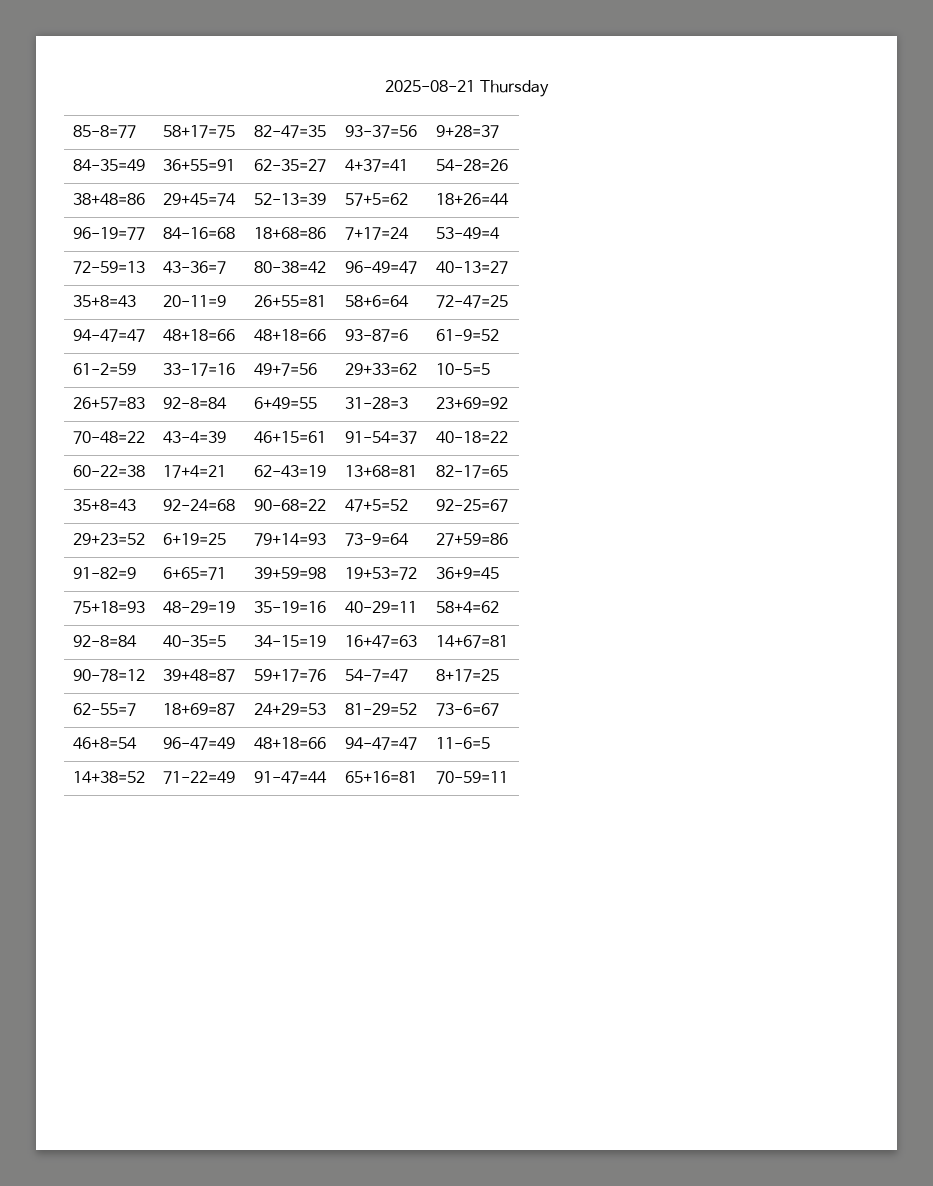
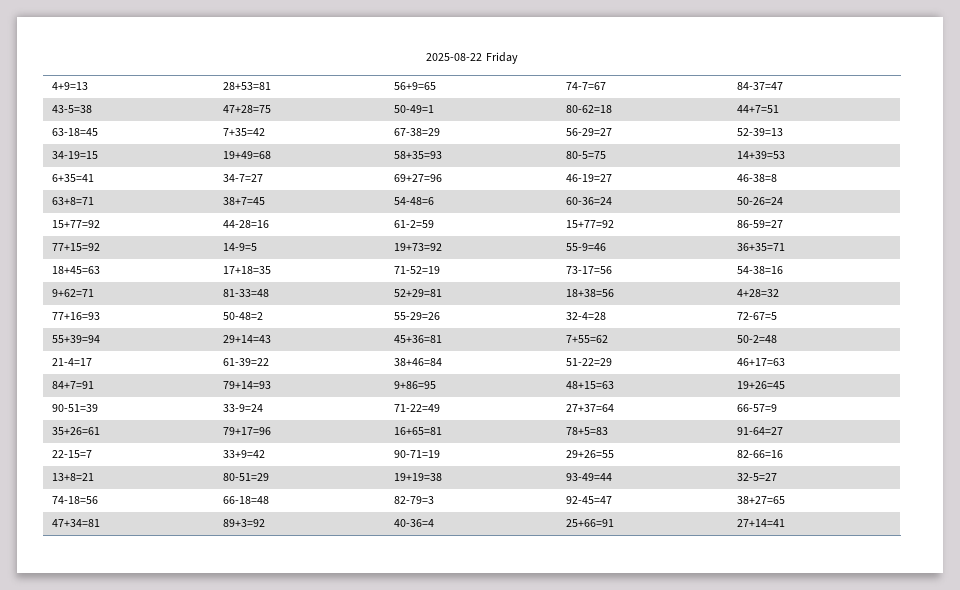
- 2025-08-21 Thursday
- 85-8=77 | 58+17=75 | 82-47=35 | 93-37=56 | 9+28=37
- 84-35=49 | 36+55=91 | 62-35=27 | 4+37=41 | 54-28=26
- 38+48=86 | 29+45=74 | 52-13=39 | 57+5=62 | 18+26=44
- 96-19=77 | 84-16=68 | 18+68=86 | 7+17=24 | 53-49=4
- 72-59=13 | 43-36=7 | 80-38=42 | 96-49=47 | 40-13=27
- 35+8=43 | 20-11=9 | 26+55=81 | 58+6=64 | 72-47=25
- 94-47=47 | 48+18=66 | 48+18=66 | 93-87=6 | 61-9=52
- 61-2=59 | 33-17=16 | 49+7=56 | 29+33=62 | 10-5=5
- 26+57=83 | 92-8=84 | 6+49=55 | 31-28=3 | 23+69=92
- 70-48=22 | 43-4=39 | 46+15=61 | 91-54=37 | 40-18=22
- 60-22=38 | 17+4=21 | 62-43=19 | 13+68=81 | 82-17=65
- 35+8=43 | 92-24=68 | 90-68=22 | 47+5=52 | 92-25=67
- 29+23=52 | 6+19=25 | 79+14=93 | 73-9=64 | 27+59=86
- 91-82=9 | 6+65=71 | 39+59=98 | 19+53=72 | 36+9=45
- 75+18=93 | 48-29=19 | 35-19=16 | 40-29=11 | 58+4=62
- 92-8=84 | 40-35=5 | 34-15=19 | 16+47=63 | 14+67=81
- 90-78=12 | 39+48=87 | 59+17=76 | 54-7=47 | 8+17=25
- 62-55=7 | 18+69=87 | 24+29=53 | 81-29=52 | 73-6=67
- 46+8=54 | 96-47=49 | 48+18=66 | 94-47=47 | 11-6=5
- 14+38=52 | 71-22=49 | 91-47=44 | 65+16=81 | 70-59=11
+ 2025-08-22 Friday
+ 4+9=13 | 28+53=81 | 56+9=65 | 74-7=67 | 84-37=47
+ 43-5=38 | 47+28=75 | 50-49=1 | 80-62=18 | 44+7=51
+ 63-18=45 | 7+35=42 | 67-38=29 | 56-29=27 | 52-39=13
+ 34-19=15 | 19+49=68 | 58+35=93 | 80-5=75 | 14+39=53
+ 6+35=41 | 34-7=27 | 69+27=96 | 46-19=27 | 46-38=8
+ 63+8=71 | 38+7=45 | 54-48=6 | 60-36=24 | 50-26=24
+ 15+77=92 | 44-28=16 | 61-2=59 | 15+77=92 | 86-59=27
+ 77+15=92 | 14-9=5 | 19+73=92 | 55-9=46 | 36+35=71
+ 18+45=63 | 17+18=35 | 71-52=19 | 73-17=56 | 54-38=16
+ 9+62=71 | 81-33=48 | 52+29=81 | 18+38=56 | 4+28=32
+ 77+16=93 | 50-48=2 | 55-29=26 | 32-4=28 | 72-67=5
+ 55+39=94 | 29+14=43 | 45+36=81 | 7+55=62 | 50-2=48
+ 21-4=17 | 61-39=22 | 38+46=84 | 51-22=29 | 46+17=63
+ 84+7=91 | 79+14=93 | 9+86=95 | 48+15=63 | 19+26=45
+ 90-51=39 | 33-9=24 | 71-22=49 | 27+37=64 | 66-57=9
+ 35+26=61 | 79+17=96 | 16+65=81 | 78+5=83 | 91-64=27
+ 22-15=7 | 33+9=42 | 90-71=19 | 29+26=55 | 82-66=16
+ 13+8=21 | 80-51=29 | 19+19=38 | 93-49=44 | 32-5=27
+ 74-18=56 | 66-18=48 | 82-79=3 | 92-45=47 | 38+27=65
+ 47+34=81 | 89+3=92 | 40-36=4 | 25+66=91 | 27+14=41

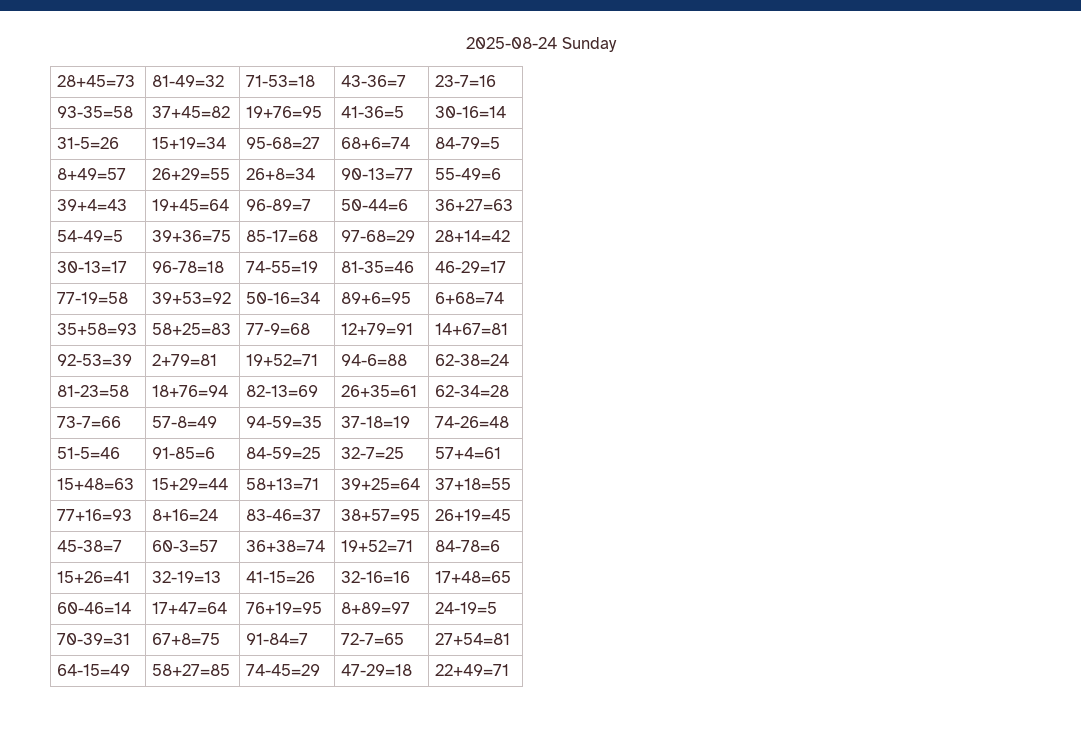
- 2025-08-22 Friday
- 4+9=13 | 28+53=81 | 56+9=65 | 74-7=67 | 84-37=47
- 43-5=38 | 47+28=75 | 50-49=1 | 80-62=18 | 44+7=51
- 63-18=45 | 7+35=42 | 67-38=29 | 56-29=27 | 52-39=13
- 34-19=15 | 19+49=68 | 58+35=93 | 80-5=75 | 14+39=53
- 6+35=41 | 34-7=27 | 69+27=96 | 46-19=27 | 46-38=8
- 63+8=71 | 38+7=45 | 54-48=6 | 60-36=24 | 50-26=24
- 15+77=92 | 44-28=16 | 61-2=59 | 15+77=92 | 86-59=27
- 77+15=92 | 14-9=5 | 19+73=92 | 55-9=46 | 36+35=71
- 18+45=63 | 17+18=35 | 71-52=19 | 73-17=56 | 54-38=16
- 9+62=71 | 81-33=48 | 52+29=81 | 18+38=56 | 4+28=32
- 77+16=93 | 50-48=2 | 55-29=26 | 32-4=28 | 72-67=5
- 55+39=94 | 29+14=43 | 45+36=81 | 7+55=62 | 50-2=48
- 21-4=17 | 61-39=22 | 38+46=84 | 51-22=29 | 46+17=63
- 84+7=91 | 79+14=93 | 9+86=95 | 48+15=63 | 19+26=45
- 90-51=39 | 33-9=24 | 71-22=49 | 27+37=64 | 66-57=9
- 35+26=61 | 79+17=96 | 16+65=81 | 78+5=83 | 91-64=27
- 22-15=7 | 33+9=42 | 90-71=19 | 29+26=55 | 82-66=16
- 13+8=21 | 80-51=29 | 19+19=38 | 93-49=44 | 32-5=27
- 74-18=56 | 66-18=48 | 82-79=3 | 92-45=47 | 38+27=65
- 47+34=81 | 89+3=92 | 40-36=4 | 25+66=91 | 27+14=41
+ 2025-08-24 Sunday
+ 28+45=73 | 81-49=32 | 71-53=18 | 43-36=7 | 23-7=16
+ 93-35=58 | 37+45=82 | 19+76=95 | 41-36=5 | 30-16=14
+ 31-5=26 | 15+19=34 | 95-68=27 | 68+6=74 | 84-79=5
+ 8+49=57 | 26+29=55 | 26+8=34 | 90-13=77 | 55-49=6
+ 39+4=43 | 19+45=64 | 96-89=7 | 50-44=6 | 36+27=63
+ 54-49=5 | 39+36=75 | 85-17=68 | 97-68=29 | 28+14=42
+ 30-13=17 | 96-78=18 | 74-55=19 | 81-35=46 | 46-29=17
+ 77-19=58 | 39+53=92 | 50-16=34 | 89+6=95 | 6+68=74
+ 35+58=93 | 58+25=83 | 77-9=68 | 12+79=91 | 14+67=81
+ 92-53=39 | 2+79=81 | 19+52=71 | 94-6=88 | 62-38=24
+ 81-23=58 | 18+76=94 | 82-13=69 | 26+35=61 | 62-34=28
+ 73-7=66 | 57-8=49 | 94-59=35 | 37-18=19 | 74-26=48
+ 51-5=46 | 91-85=6 | 84-59=25 | 32-7=25 | 57+4=61
+ 15+48=63 | 15+29=44 | 58+13=71 | 39+25=64 | 37+18=55
+ 77+16=93 | 8+16=24 | 83-46=37 | 38+57=95 | 26+19=45
+ 45-38=7 | 60-3=57 | 36+38=74 | 19+52=71 | 84-78=6
+ 15+26=41 | 32-19=13 | 41-15=26 | 32-16=16 | 17+48=65
+ 60-46=14 | 17+47=64 | 76+19=95 | 8+89=97 | 24-19=5
+ 70-39=31 | 67+8=75 | 91-84=7 | 72-7=65 | 27+54=81
+ 64-15=49 | 58+27=85 | 74-45=29 | 47-29=18 | 22+49=71

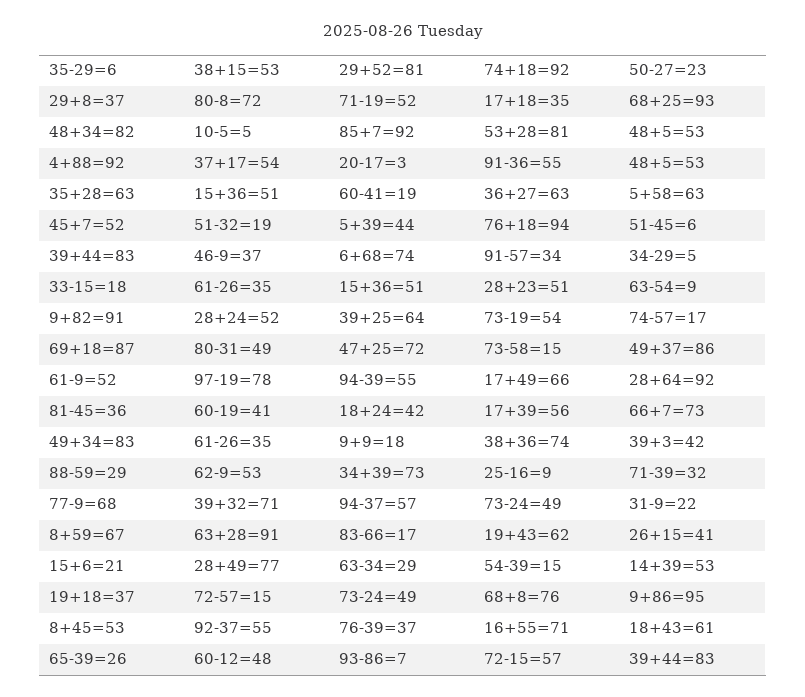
- 2025-08-24 Sunday
- 28+45=73 | 81-49=32 | 71-53=18 | 43-36=7 | 23-7=16
- 93-35=58 | 37+45=82 | 19+76=95 | 41-36=5 | 30-16=14
- 31-5=26 | 15+19=34 | 95-68=27 | 68+6=74 | 84-79=5
- 8+49=57 | 26+29=55 | 26+8=34 | 90-13=77 | 55-49=6
- 39+4=43 | 19+45=64 | 96-89=7 | 50-44=6 | 36+27=63
- 54-49=5 | 39+36=75 | 85-17=68 | 97-68=29 | 28+14=42
- 30-13=17 | 96-78=18 | 74-55=19 | 81-35=46 | 46-29=17
- 77-19=58 | 39+53=92 | 50-16=34 | 89+6=95 | 6+68=74
- 35+58=93 | 58+25=83 | 77-9=68 | 12+79=91 | 14+67=81
- 92-53=39 | 2+79=81 | 19+52=71 | 94-6=88 | 62-38=24
- 81-23=58 | 18+76=94 | 82-13=69 | 26+35=61 | 62-34=28
- 73-7=66 | 57-8=49 | 94-59=35 | 37-18=19 | 74-26=48
- 51-5=46 | 91-85=6 | 84-59=25 | 32-7=25 | 57+4=61
- 15+48=63 | 15+29=44 | 58+13=71 | 39+25=64 | 37+18=55
- 77+16=93 | 8+16=24 | 83-46=37 | 38+57=95 | 26+19=45
- 45-38=7 | 60-3=57 | 36+38=74 | 19+52=71 | 84-78=6
- 15+26=41 | 32-19=13 | 41-15=26 | 32-16=16 | 17+48=65
- 60-46=14 | 17+47=64 | 76+19=95 | 8+89=97 | 24-19=5
- 70-39=31 | 67+8=75 | 91-84=7 | 72-7=65 | 27+54=81
- 64-15=49 | 58+27=85 | 74-45=29 | 47-29=18 | 22+49=71
+ 2025-08-26 Tuesday
+ 35-29=6 | 38+15=53 | 29+52=81 | 74+18=92 | 50-27=23
+ 29+8=37 | 80-8=72 | 71-19=52 | 17+18=35 | 68+25=93
+ 48+34=82 | 10-5=5 | 85+7=92 | 53+28=81 | 48+5=53
+ 4+88=92 | 37+17=54 | 20-17=3 | 91-36=55 | 48+5=53
+ 35+28=63 | 15+36=51 | 60-41=19 | 36+27=63 | 5+58=63
+ 45+7=52 | 51-32=19 | 5+39=44 | 76+18=94 | 51-45=6
+ 39+44=83 | 46-9=37 | 6+68=74 | 91-57=34 | 34-29=5
+ 33-15=18 | 61-26=35 | 15+36=51 | 28+23=51 | 63-54=9
+ 9+82=91 | 28+24=52 | 39+25=64 | 73-19=54 | 74-57=17
+ 69+18=87 | 80-31=49 | 47+25=72 | 73-58=15 | 49+37=86
+ 61-9=52 | 97-19=78 | 94-39=55 | 17+49=66 | 28+64=92
+ 81-45=36 | 60-19=41 | 18+24=42 | 17+39=56 | 66+7=73
+ 49+34=83 | 61-26=35 | 9+9=18 | 38+36=74 | 39+3=42
+ 88-59=29 | 62-9=53 | 34+39=73 | 25-16=9 | 71-39=32
+ 77-9=68 | 39+32=71 | 94-37=57 | 73-24=49 | 31-9=22
+ 8+59=67 | 63+28=91 | 83-66=17 | 19+43=62 | 26+15=41
+ 15+6=21 | 28+49=77 | 63-34=29 | 54-39=15 | 14+39=53
+ 19+18=37 | 72-57=15 | 73-24=49 | 68+8=76 | 9+86=95
+ 8+45=53 | 92-37=55 | 76-39=37 | 16+55=71 | 18+43=61
+ 65-39=26 | 60-12=48 | 93-86=7 | 72-15=57 | 39+44=83

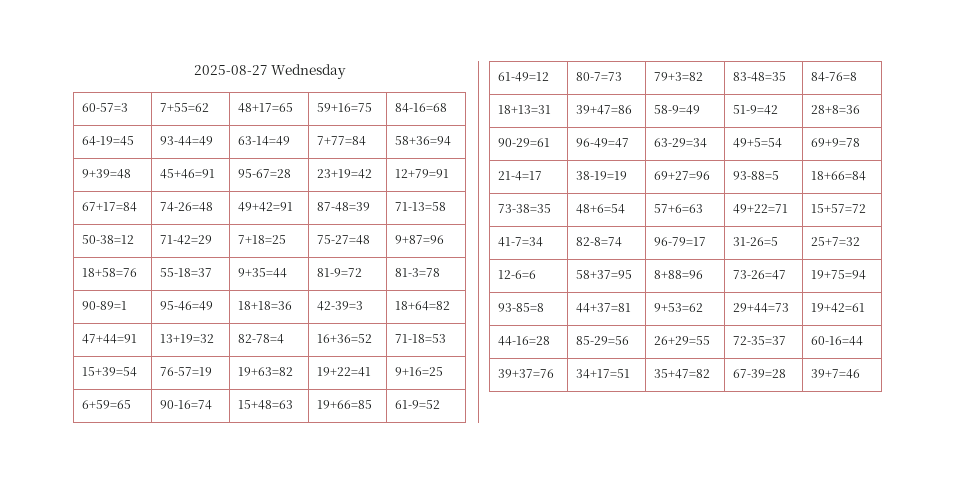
- 2025-08-26 Tuesday
- 35-29=6 | 38+15=53 | 29+52=81 | 74+18=92 | 50-27=23
- 29+8=37 | 80-8=72 | 71-19=52 | 17+18=35 | 68+25=93
- 48+34=82 | 10-5=5 | 85+7=92 | 53+28=81 | 48+5=53
- 4+88=92 | 37+17=54 | 20-17=3 | 91-36=55 | 48+5=53
- 35+28=63 | 15+36=51 | 60-41=19 | 36+27=63 | 5+58=63
- 45+7=52 | 51-32=19 | 5+39=44 | 76+18=94 | 51-45=6
- 39+44=83 | 46-9=37 | 6+68=74 | 91-57=34 | 34-29=5
- 33-15=18 | 61-26=35 | 15+36=51 | 28+23=51 | 63-54=9
- 9+82=91 | 28+24=52 | 39+25=64 | 73-19=54 | 74-57=17
- 69+18=87 | 80-31=49 | 47+25=72 | 73-58=15 | 49+37=86
- 61-9=52 | 97-19=78 | 94-39=55 | 17+49=66 | 28+64=92
- 81-45=36 | 60-19=41 | 18+24=42 | 17+39=56 | 66+7=73
- 49+34=83 | 61-26=35 | 9+9=18 | 38+36=74 | 39+3=42
- 88-59=29 | 62-9=53 | 34+39=73 | 25-16=9 | 71-39=32
- 77-9=68 | 39+32=71 | 94-37=57 | 73-24=49 | 31-9=22
- 8+59=67 | 63+28=91 | 83-66=17 | 19+43=62 | 26+15=41
- 15+6=21 | 28+49=77 | 63-34=29 | 54-39=15 | 14+39=53
- 19+18=37 | 72-57=15 | 73-24=49 | 68+8=76 | 9+86=95
- 8+45=53 | 92-37=55 | 76-39=37 | 16+55=71 | 18+43=61
- 65-39=26 | 60-12=48 | 93-86=7 | 72-15=57 | 39+44=83
+ 2025-08-27 Wednesday
+ 60-57=3 | 7+55=62 | 48+17=65 | 59+16=75 | 84-16=68
+ 64-19=45 | 93-44=49 | 63-14=49 | 7+77=84 | 58+36=94
+ 9+39=48 | 45+46=91 | 95-67=28 | 23+19=42 | 12+79=91
+ 67+17=84 | 74-26=48 | 49+42=91 | 87-48=39 | 71-13=58
+ 50-38=12 | 71-42=29 | 7+18=25 | 75-27=48 | 9+87=96
+ 18+58=76 | 55-18=37 | 9+35=44 | 81-9=72 | 81-3=78
+ 90-89=1 | 95-46=49 | 18+18=36 | 42-39=3 | 18+64=82
+ 47+44=91 | 13+19=32 | 82-78=4 | 16+36=52 | 71-18=53
+ 15+39=54 | 76-57=19 | 19+63=82 | 19+22=41 | 9+16=25
+ 6+59=65 | 90-16=74 | 15+48=63 | 19+66=85 | 61-9=52
+ 61-49=12 | 80-7=73 | 79+3=82 | 83-48=35 | 84-76=8
+ 18+13=31 | 39+47=86 | 58-9=49 | 51-9=42 | 28+8=36
+ 90-29=61 | 96-49=47 | 63-29=34 | 49+5=54 | 69+9=78
+ 21-4=17 | 38-19=19 | 69+27=96 | 93-88=5 | 18+66=84
+ 73-38=35 | 48+6=54 | 57+6=63 | 49+22=71 | 15+57=72
+ 41-7=34 | 82-8=74 | 96-79=17 | 31-26=5 | 25+7=32
+ 12-6=6 | 58+37=95 | 8+88=96 | 73-26=47 | 19+75=94
+ 93-85=8 | 44+37=81 | 9+53=62 | 29+44=73 | 19+42=61
+ 44-16=28 | 85-29=56 | 26+29=55 | 72-35=37 | 60-16=44
+ 39+37=76 | 34+17=51 | 35+47=82 | 67-39=28 | 39+7=46

